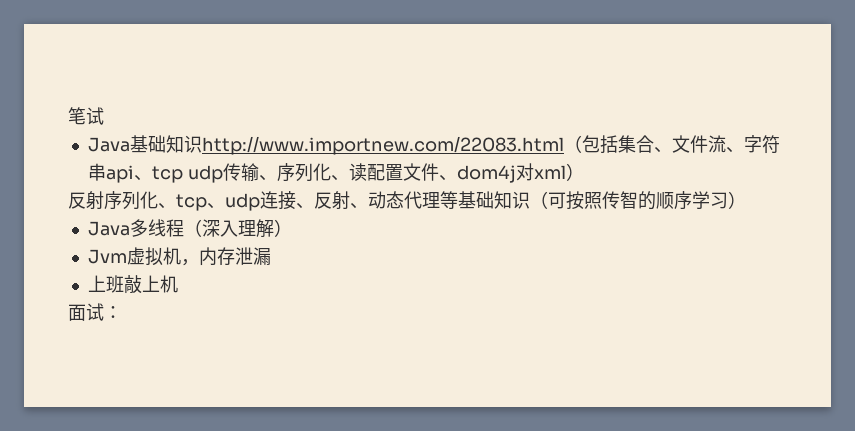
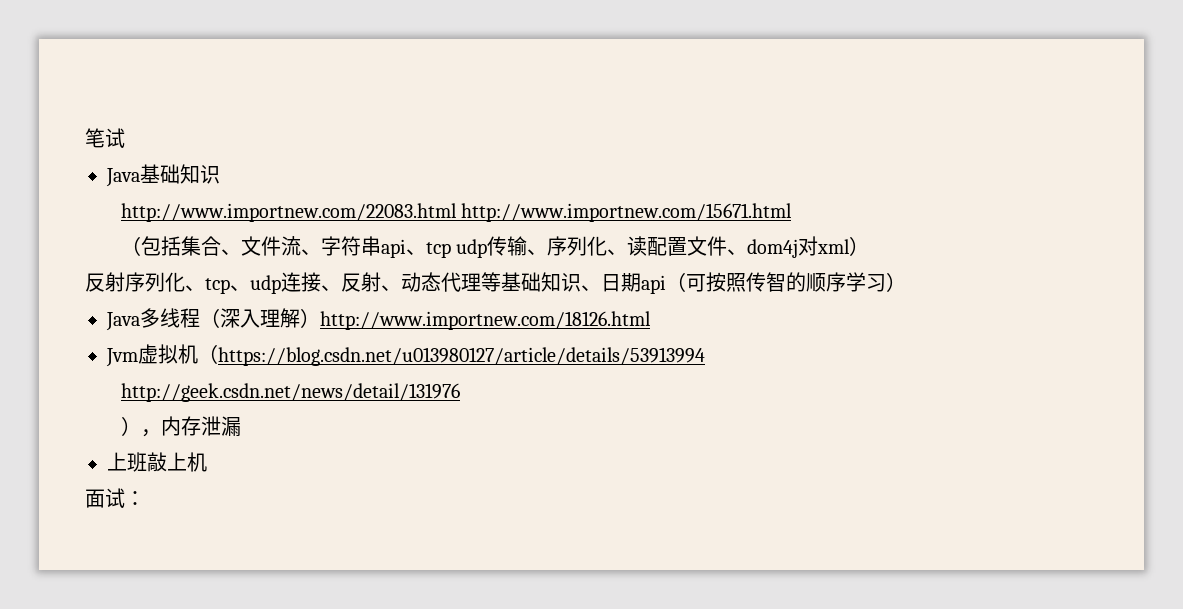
- Java基础知识http://www.importnew.com/22083.html（包括集合、文件流、字符串api、tcp udp传输、序列化、读配置文件、dom4j对xml）
+ Java基础知识
+ http://www.importnew.com/22083.html http://www.importnew.com/15671.html
+ （包括集合、文件流、字符串api、tcp udp传输、序列化、读配置文件、dom4j对xml）
- 反射序列化、tcp、udp连接、反射、动态代理等基础知识（可按照传智的顺序学习）
+ 反射序列化、tcp、udp连接、反射、动态代理等基础知识、日期api（可按照传智的顺序学习）
- Java多线程（深入理解）
+ Java多线程（深入理解）http://www.importnew.com/18126.html
- Jvm虚拟机，内存泄漏
+ Jvm虚拟机（https://blog.csdn.net/u013980127/article/details/53913994
+ http://geek.csdn.net/news/detail/131976
+ ），内存泄漏

